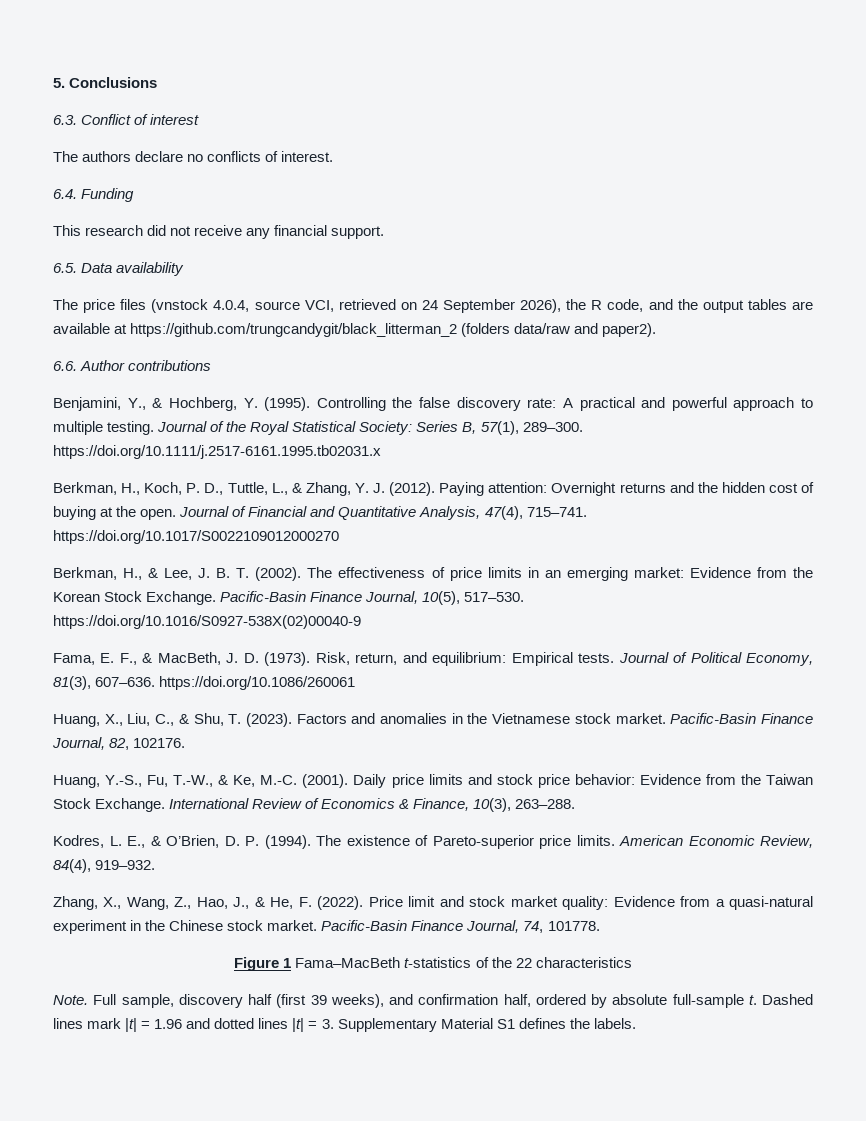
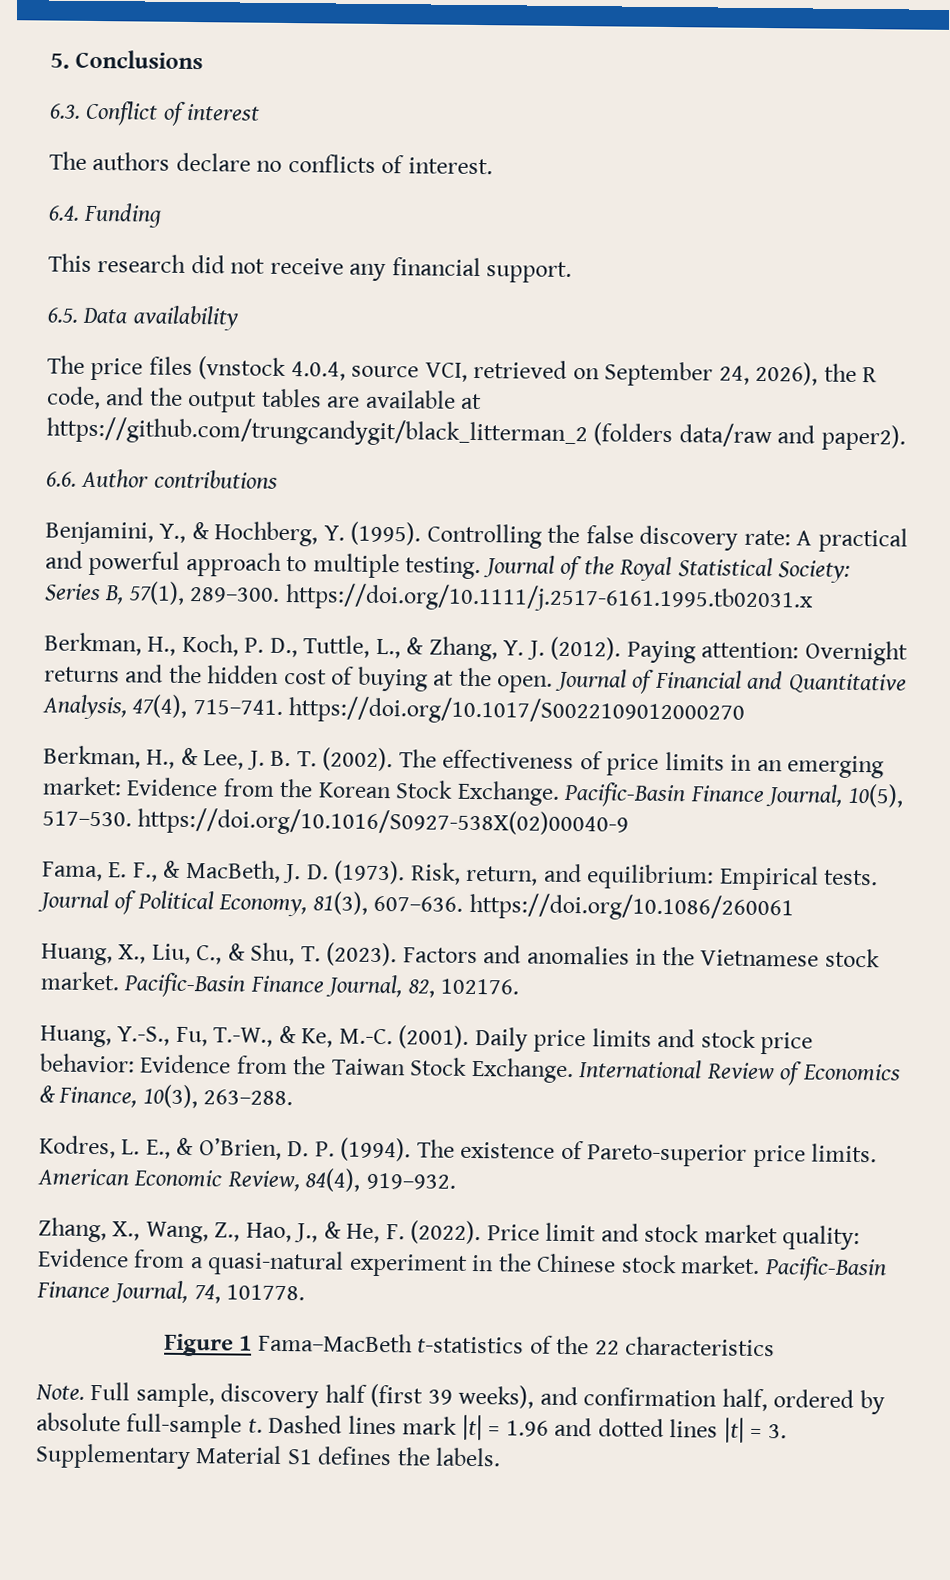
- The price files (vnstock 4.0.4, source VCI, retrieved on 24 September 2026), the R code, and the output tables are available at https://github.com/trungcandygit/black_litterman_2 (folders data/raw and paper2).
+ The price files (vnstock 4.0.4, source VCI, retrieved on September 24, 2026), the R code, and the output tables are available at https://github.com/trungcandygit/black_litterman_2 (folders data/raw and paper2).

